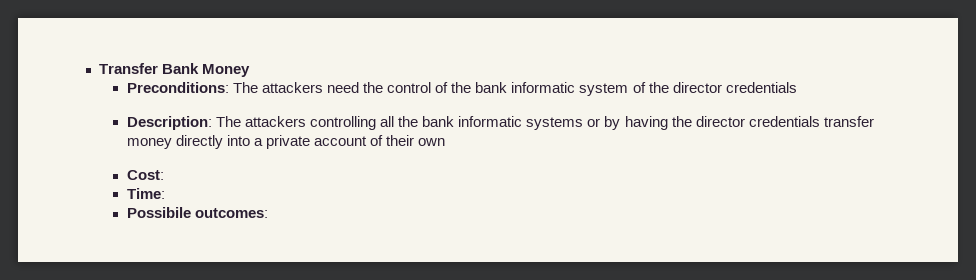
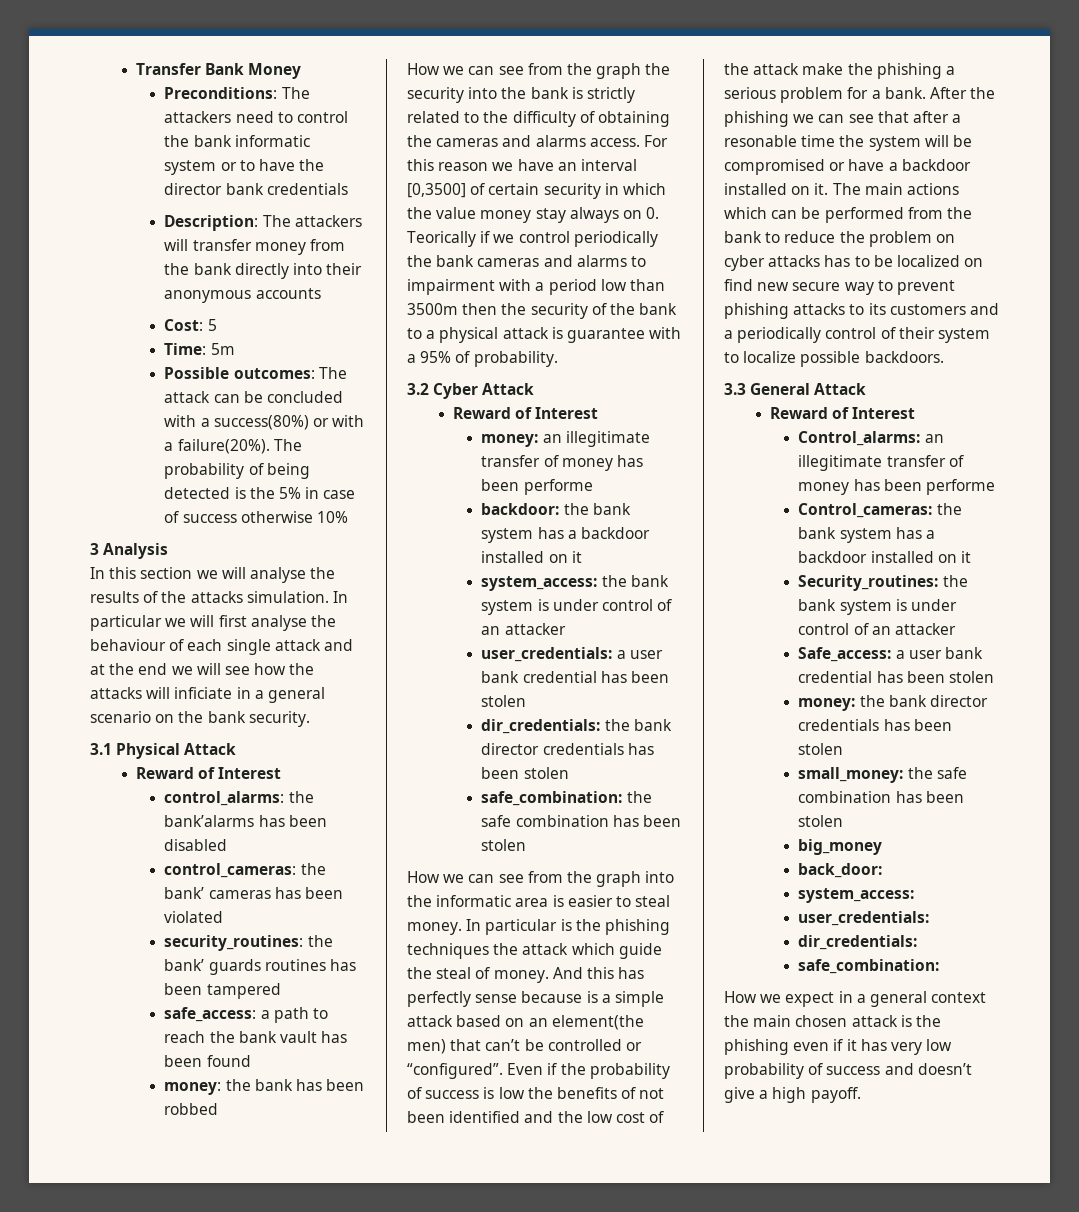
- Preconditions: The attackers need the control of the bank informatic system of the director credentials
+ Preconditions: The attackers need to control the bank informatic system or to have the director bank credentials
- Description: The attackers controlling all the bank informatic systems or by having the director credentials transfer money directly into a private account of their own
- Cost:
- Time:
- Possibile outcomes:
+ Description: The attackers will transfer money from the bank directly into their anonymous accounts
+ Cost: 5
+ Time: 5m
+ Possible outcomes: The attack can be concluded with a success(80%) or with a failure(20%). The probability of being detected is the 5% in case of success otherwise 10%
+ 3 Analysis
+ In this section we will analyse the results of the attacks simulation. In particular we will first analyse the behaviour of each single attack and at the end we will see how the attacks will inficiate in a general scenario on the bank security.
+ 3.1 Physical Attack
+ Reward of Interest
+ control_alarms: the bank’alarms has been disabled
+ control_cameras: the bank’ cameras has been violated
+ security_routines: the bank’ guards routines has been tampered
+ safe_access: a path to reach the bank vault has been found
+ money: the bank has been robbed
+ How we can see from the graph the security into the bank is strictly related to the difficulty of obtaining the cameras and alarms access. For this reason we have an interval [0,3500] of certain security in which the value money stay always on 0. Teorically if we control periodically the bank cameras and alarms to impairment with a period low than 3500m then the security of the bank to a physical attack is guarantee with a 95% of probability.
+ 3.2 Cyber Attack
+ Reward of Interest
+ money: an illegitimate transfer of money has been performe
+ backdoor: the bank system has a backdoor installed on it
+ system_access: the bank system is under control of an attacker
+ user_credentials: a user bank credential has been stolen
+ dir_credentials: the bank director credentials has been stolen
+ safe_combination: the safe combination has been stolen
+ How we can see from the graph into the informatic area is easier to steal money. In particular is the phishing techniques the attack which guide the steal of money. And this has perfectly sense because is a simple attack based on an element(the men) that can’t be controlled or “configured”. Even if the probability of success is low the benefits of not been identified and the low cost of the attack make the phishing a serious problem for a bank. After the phishing we can see that after a resonable time the system will be compromised or have a backdoor installed on it. The main actions which can be performed from the bank to reduce the problem on cyber attacks has to be localized on find new secure way to prevent phishing attacks to its customers and a periodically control of their system to localize possible backdoors.
+ 3.3 General Attack
+ Reward of Interest
+ Control_alarms: an illegitimate transfer of money has been performe
+ Control_cameras: the bank system has a backdoor installed on it
+ Security_routines: the bank system is under control of an attacker
+ Safe_access: a user bank credential has been stolen
+ money: the bank director credentials has been stolen
+ small_money: the safe combination has been stolen
+ big_money
+ back_door:
+ system_access:
+ user_credentials:
+ dir_credentials:
+ safe_combination:
+ How we expect in a general context the main chosen attack is the phishing even if it has very low probability of success and doesn’t give a high payoff.

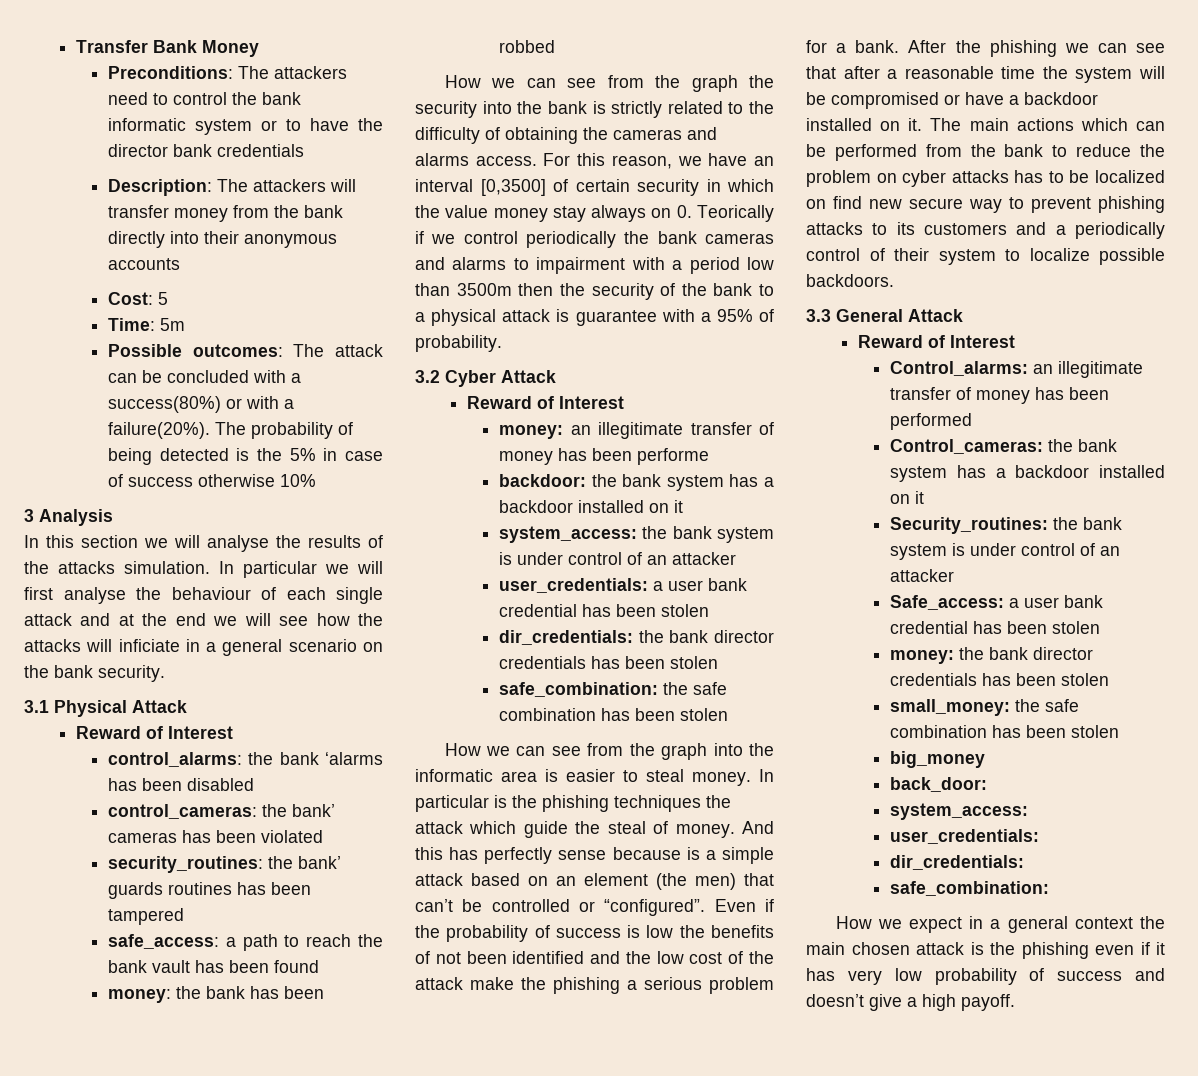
- control_alarms: the bank’alarms has been disabled
+ control_alarms: the bank ‘alarms has been disabled
- For this reason we have an interval [0,3500] of certain security in which the value money stay always on 0. Teorically if we control periodically the bank cameras and alarms to impairment with a period low than 3500m then the security of the bank to a physical attack is guarantee with a 95% of probability.
+ For this reason, we have an interval [0,3500] of certain security in which the value money stay always on 0. Teorically if we control periodically the bank cameras and alarms to impairment with a period low than 3500m then the security of the bank to a physical attack is guarantee with a 95% of probability.
- And this has perfectly sense because is a simple attack based on an element(the men) that can’t be controlled or “configured”.
+ And this has perfectly sense because is a simple attack based on an element (the men) that can’t be controlled or “configured”.
- After the phishing we can see that after a resonable time the system will be compromised or have a backdoor installed on it.
+ After the phishing we can see that after a reasonable time the system will be compromised or have a backdoor installed on it.
- Control_alarms: an illegitimate transfer of money has been performe
+ Control_alarms: an illegitimate transfer of money has been performed

